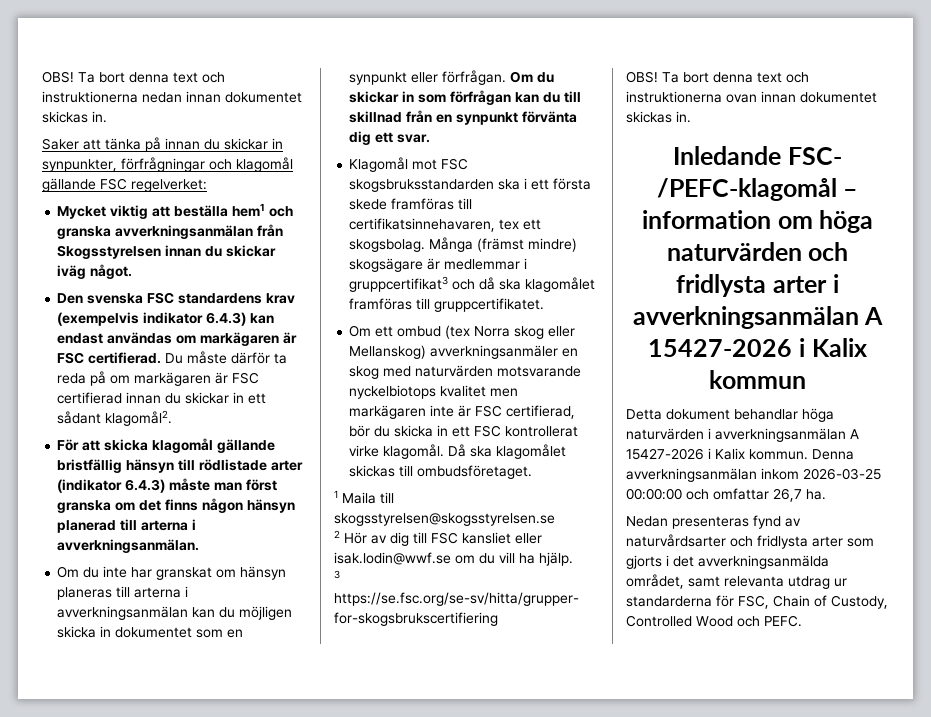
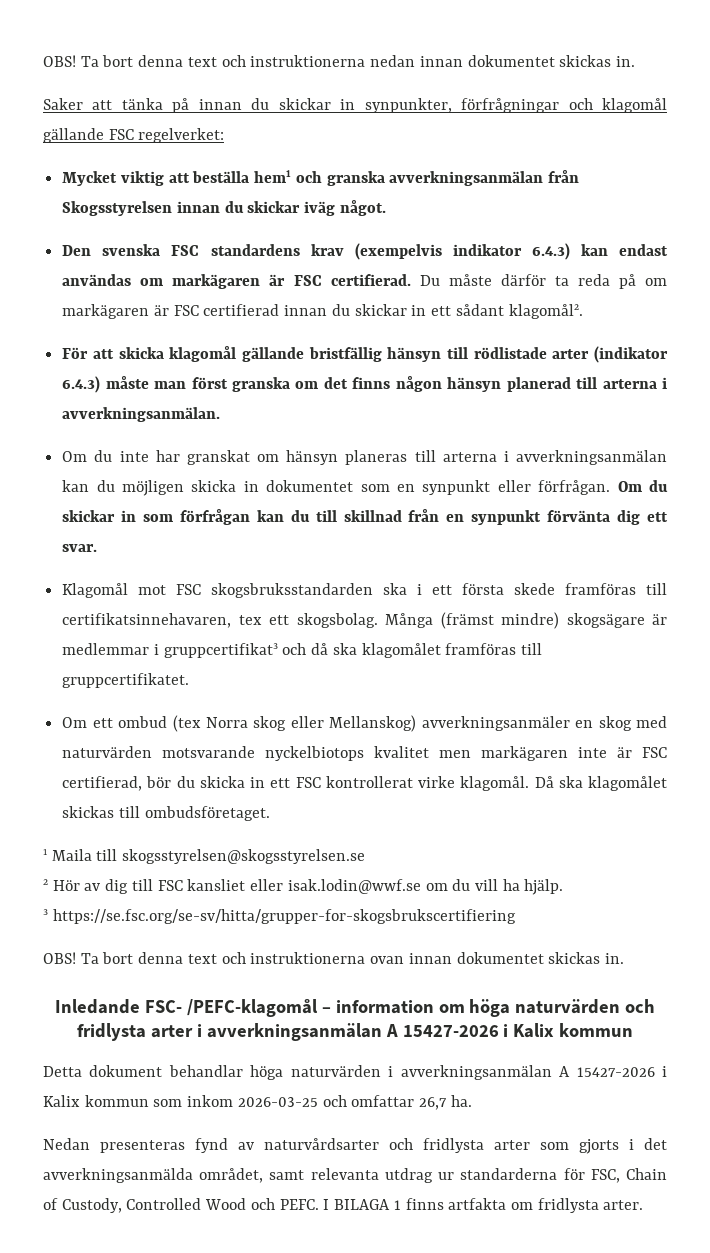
- Detta dokument behandlar höga naturvärden i avverkningsanmälan A 15427-2026 i Kalix kommun. Denna avverkningsanmälan inkom 2026-03-25 00:00:00 och omfattar 26,7 ha.
+ Detta dokument behandlar höga naturvärden i avverkningsanmälan A 15427-2026 i Kalix kommun som inkom 2026-03-25 och omfattar 26,7 ha.
+ I BILAGA 1 finns artfakta om fridlysta arter.

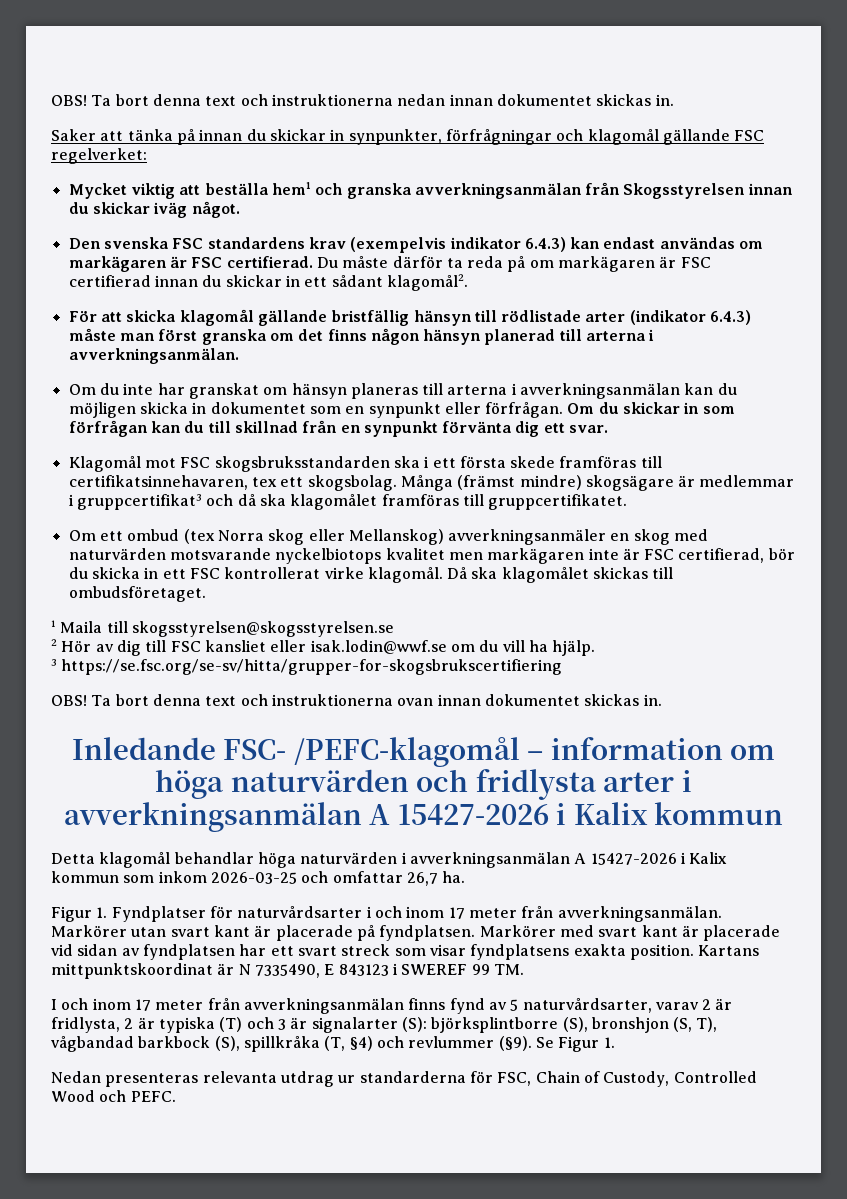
- Detta dokument behandlar höga naturvärden i avverkningsanmälan A 15427-2026 i Kalix kommun som inkom 2026-03-25 och omfattar 26,7 ha.
+ Detta klagomål behandlar höga naturvärden i avverkningsanmälan A 15427-2026 i Kalix kommun som inkom 2026-03-25 och omfattar 26,7 ha.
- Nedan presenteras fynd av naturvårdsarter och fridlysta arter som gjorts i det avverkningsanmälda området, samt relevanta utdrag ur standarderna för FSC, Chain of Custody, Controlled Wood och PEFC. I BILAGA 1 finns artfakta om fridlysta arter.
+ Figur 1. Fyndplatser för naturvårdsarter i och inom 17 meter från avverkningsanmälan. Markörer utan svart kant är placerade på fyndplatsen. Markörer med svart kant är placerade vid sidan av fyndplatsen har ett svart streck som visar fyndplatsens exakta position. Kartans mittpunktskoordinat är N 7335490, E 843123 i SWEREF 99 TM.
+ I och inom 17 meter från avverkningsanmälan finns fynd av 5 naturvårdsarter, varav 2 är fridlysta, 2 är typiska (T) och 3 är signalarter (S): björksplintborre (S), bronshjon (S, T), vågbandad barkbock (S), spillkråka (T, §4) och revlummer (§9). Se Figur 1.
+ Nedan presenteras relevanta utdrag ur standarderna för FSC, Chain of Custody, Controlled Wood och PEFC.

